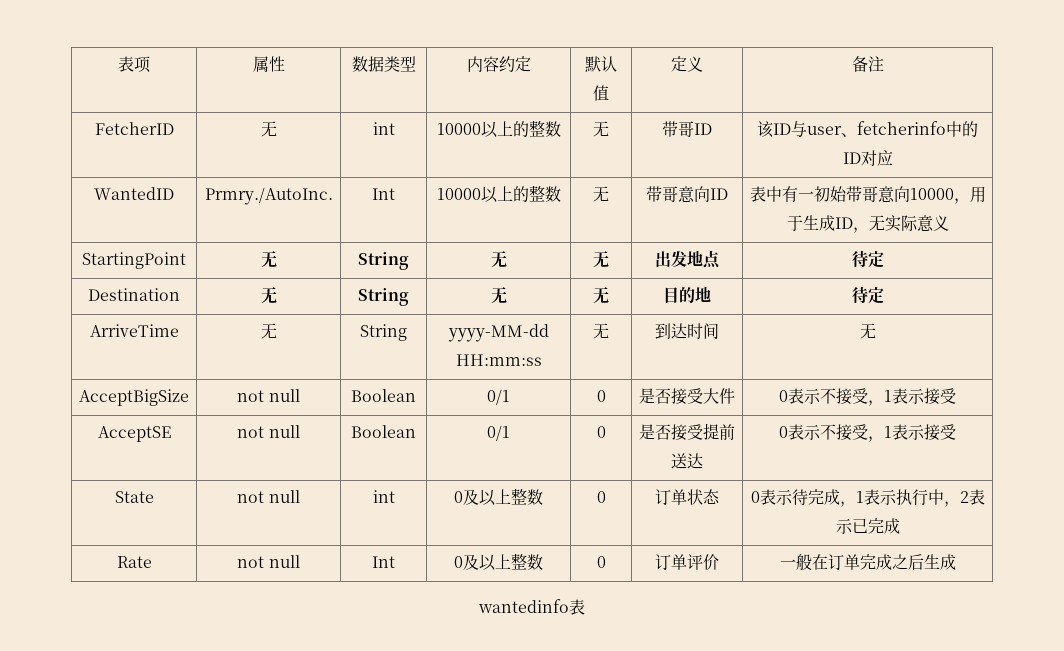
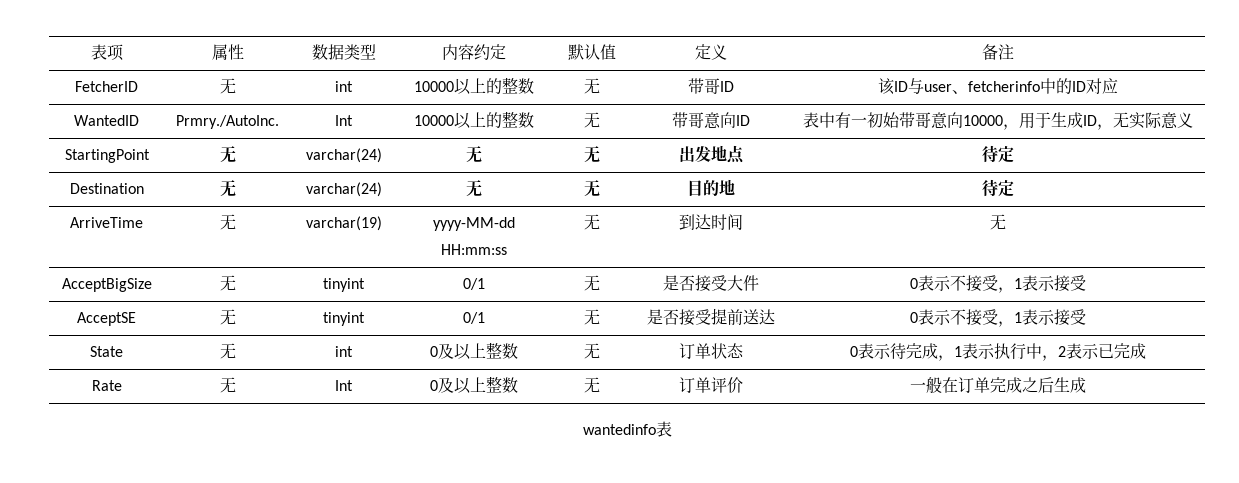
- StartingPoint | 无 | String | 无 | 无 | 出发地点 | 待定
+ StartingPoint | 无 | varchar(24) | 无 | 无 | 出发地点 | 待定
- Destination | 无 | String | 无 | 无 | 目的地 | 待定
+ Destination | 无 | varchar(24) | 无 | 无 | 目的地 | 待定
- ArriveTime | 无 | String | yyyy-MM-dd HH:mm:ss | 无 | 到达时间 | 无
+ ArriveTime | 无 | varchar(19) | yyyy-MM-dd HH:mm:ss | 无 | 到达时间 | 无
- AcceptBigSize | not null | Boolean | 0/1 | 0 | 是否接受大件 | 0表示不接受，1表示接受
+ AcceptBigSize | 无 | tinyint | 0/1 | 无 | 是否接受大件 | 0表示不接受，1表示接受
- AcceptSE | not null | Boolean | 0/1 | 0 | 是否接受提前送达 | 0表示不接受，1表示接受
+ AcceptSE | 无 | tinyint | 0/1 | 无 | 是否接受提前送达 | 0表示不接受，1表示接受
- State | not null | int | 0及以上整数 | 0 | 订单状态 | 0表示待完成，1表示执行中，2表示已完成
+ State | 无 | int | 0及以上整数 | 无 | 订单状态 | 0表示待完成，1表示执行中，2表示已完成
- Rate | not null | Int | 0及以上整数 | 0 | 订单评价 | 一般在订单完成之后生成
+ Rate | 无 | Int | 0及以上整数 | 无 | 订单评价 | 一般在订单完成之后生成

